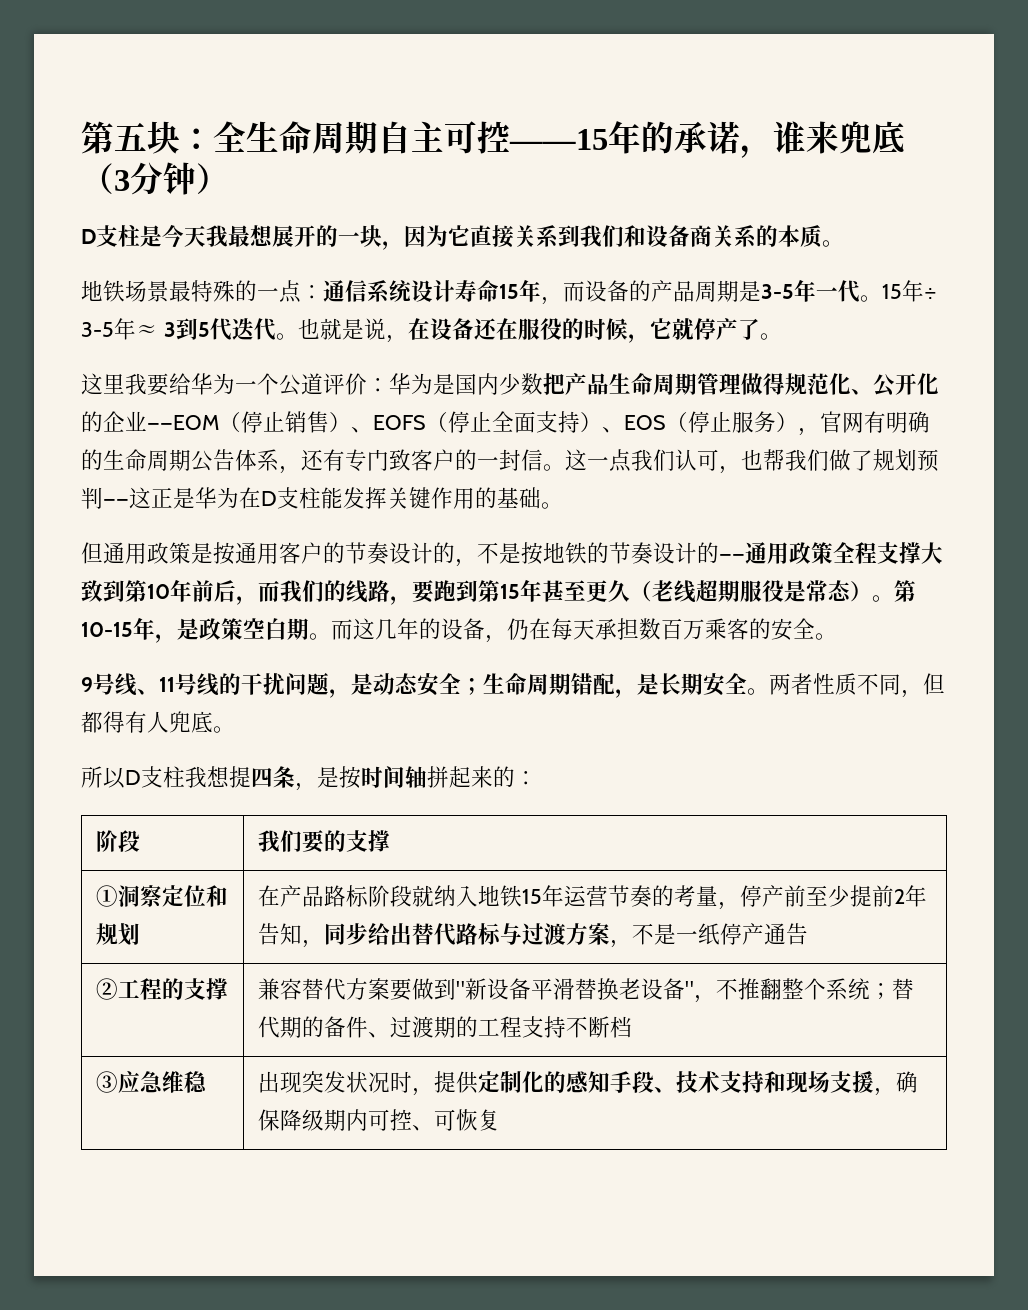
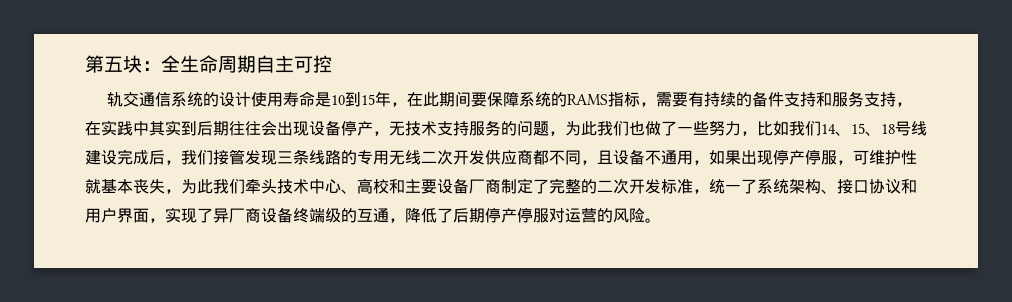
- 第五块：全生命周期自主可控——15年的承诺，谁来兜底（3分钟）
- D支柱是今天我最想展开的一块，因为它直接关系到我们和设备商关系的本质。
- 地铁场景最特殊的一点：通信系统设计寿命15年，而设备的产品周期是3-5年一代。15年÷ 3-5年≈ 3到5代迭代。也就是说，在设备还在服役的时候，它就停产了。
- 这里我要给华为一个公道评价：华为是国内少数把产品生命周期管理做得规范化、公开化的企业——EOM（停止销售）、EOFS（停止全面支持）、EOS（停止服务），官网有明确的生命周期公告体系，还有专门致客户的一封信。这一点我们认可，也帮我们做了规划预判——这正是华为在D支柱能发挥关键作用的基础。
- 但通用政策是按通用客户的节奏设计的，不是按地铁的节奏设计的——通用政策全程支撑大致到第10年前后，而我们的线路，要跑到第15年甚至更久（老线超期服役是常态）。第10-15年，是政策空白期。而这几年的设备，仍在每天承担数百万乘客的安全。
- 9号线、11号线的干扰问题，是动态安全；生命周期错配，是长期安全。两者性质不同，但都得有人兜底。
- 所以D支柱我想提四条，是按时间轴拼起来的：
- 阶段 | 我们要的支撑
- ①洞察定位和规划 | 在产品路标阶段就纳入地铁15年运营节奏的考量，停产前至少提前2年告知，同步给出替代路标与过渡方案，不是一纸停产通告
- ②工程的支撑 | 兼容替代方案要做到"新设备平滑替换老设备"，不推翻整个系统；替代期的备件、过渡期的工程支持不断档
- ③应急维稳 | 出现突发状况时，提供定制化的感知手段、技术支持和现场支援，确保降级期内可控、可恢复
+ 第五块：全生命周期自主可控
+ 轨交通信系统的设计使用寿命是10到15年，在此期间要保障系统的RAMS指标，需要有持续的备件支持和服务支持，在实践中其实到后期往往会出现设备停产，无技术支持服务的问题，为此我们也做了一些努力，比如我们14、15、18号线建设完成后，我们接管发现三条线路的专用无线二次开发供应商都不同，且设备不通用，如果出现停产停服，可维护性就基本丧失，为此我们牵头技术中心、高校和主要设备厂商制定了完整的二次开发标准，统一了系统架构、接口协议和用户界面，实现了异厂商设备终端级的互通，降低了后期停产停服对运营的风险。

